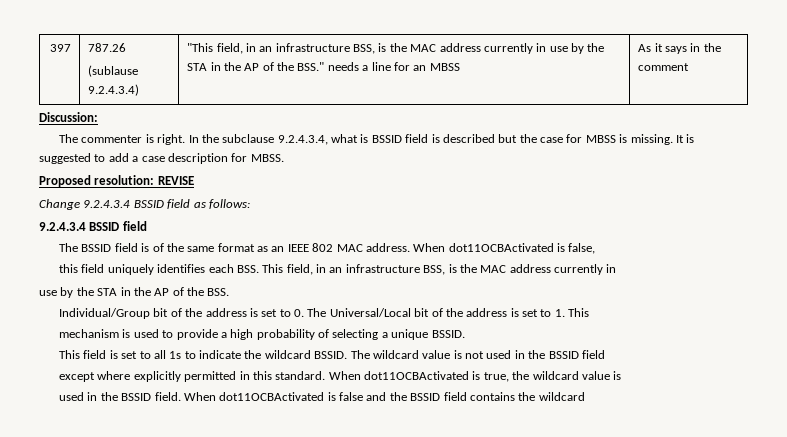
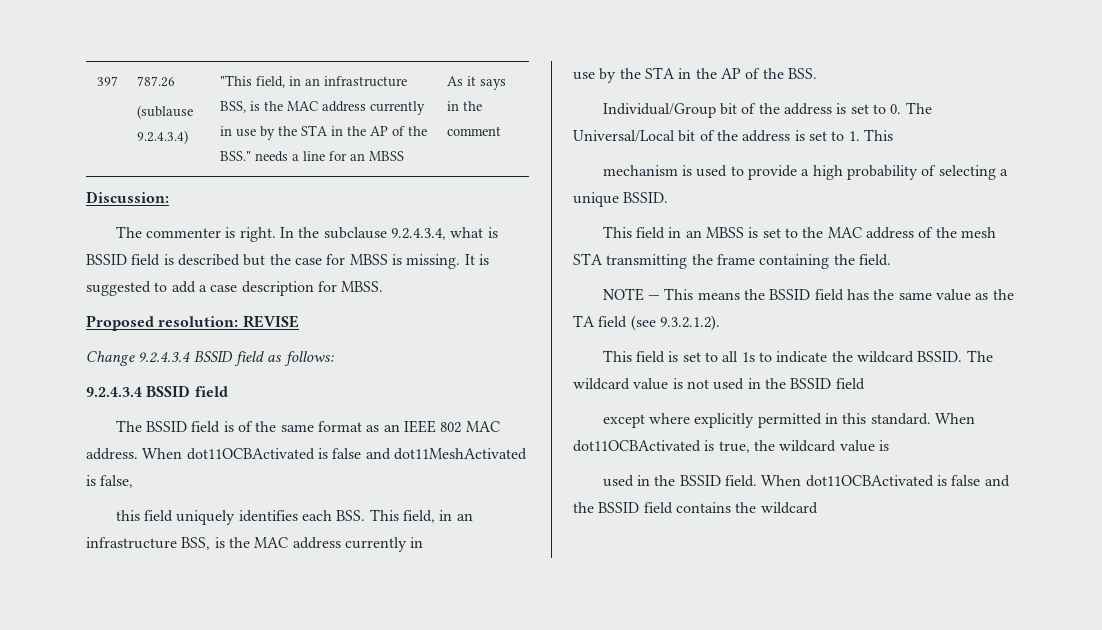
- When dot11OCBActivated is false,
+ When dot11OCBActivated is false and dot11MeshActivated is false,
+ This field in an MBSS is set to the MAC address of the mesh STA transmitting the frame containing the field.
+ NOTE — This means the BSSID field has the same value as the TA field (see 9.3.2.1.2).

